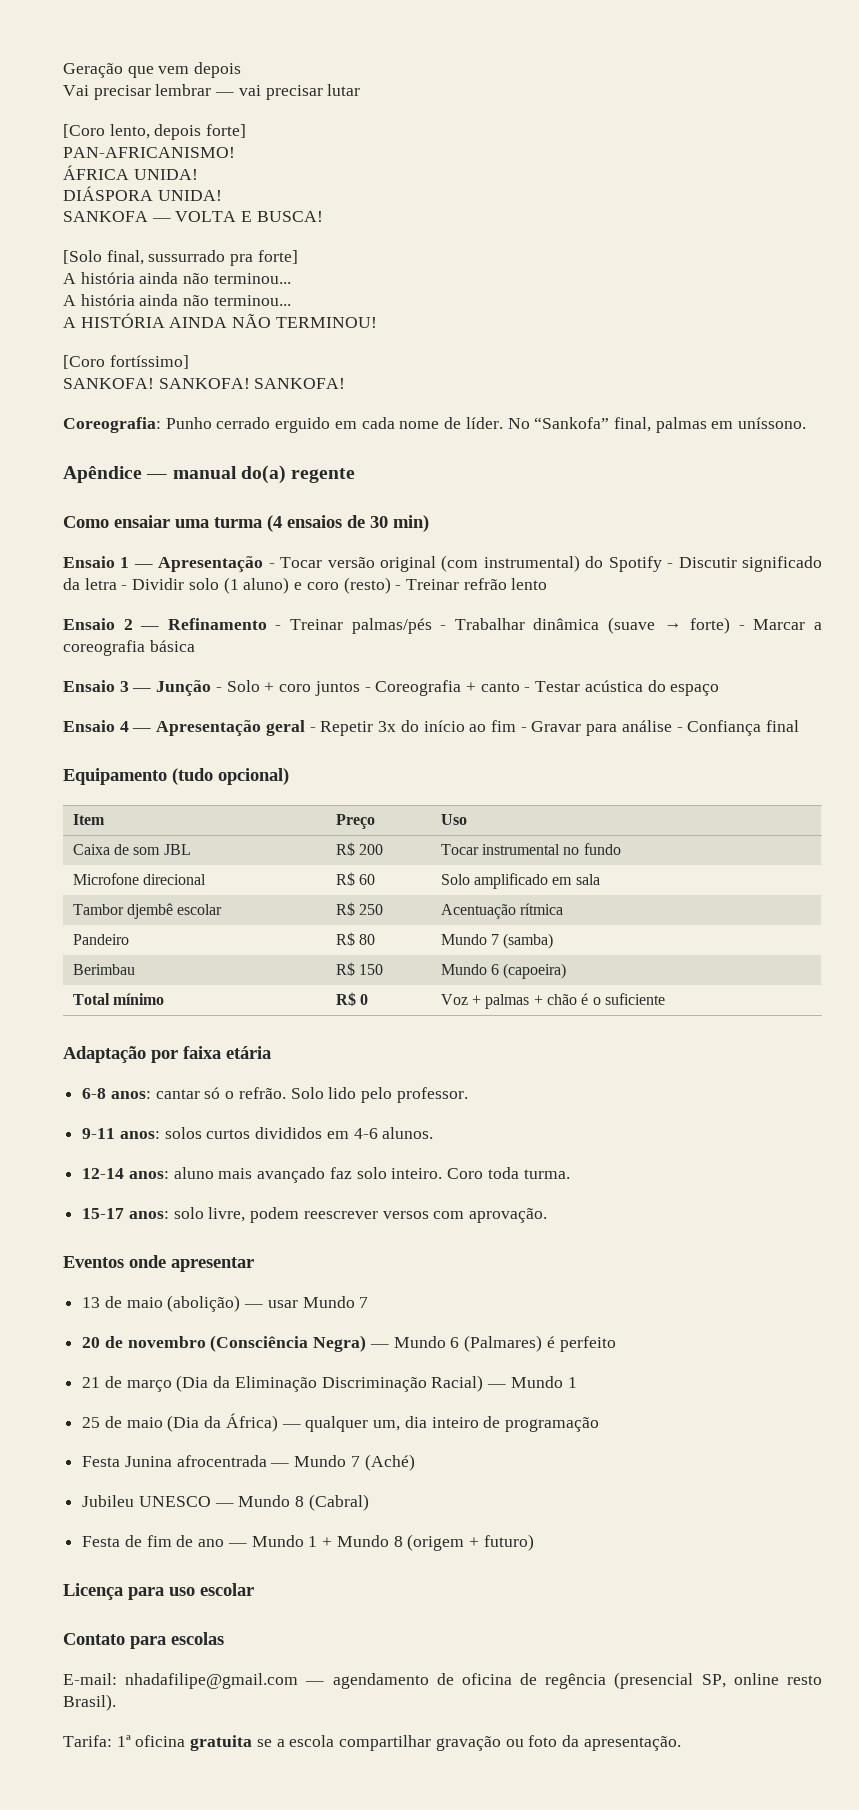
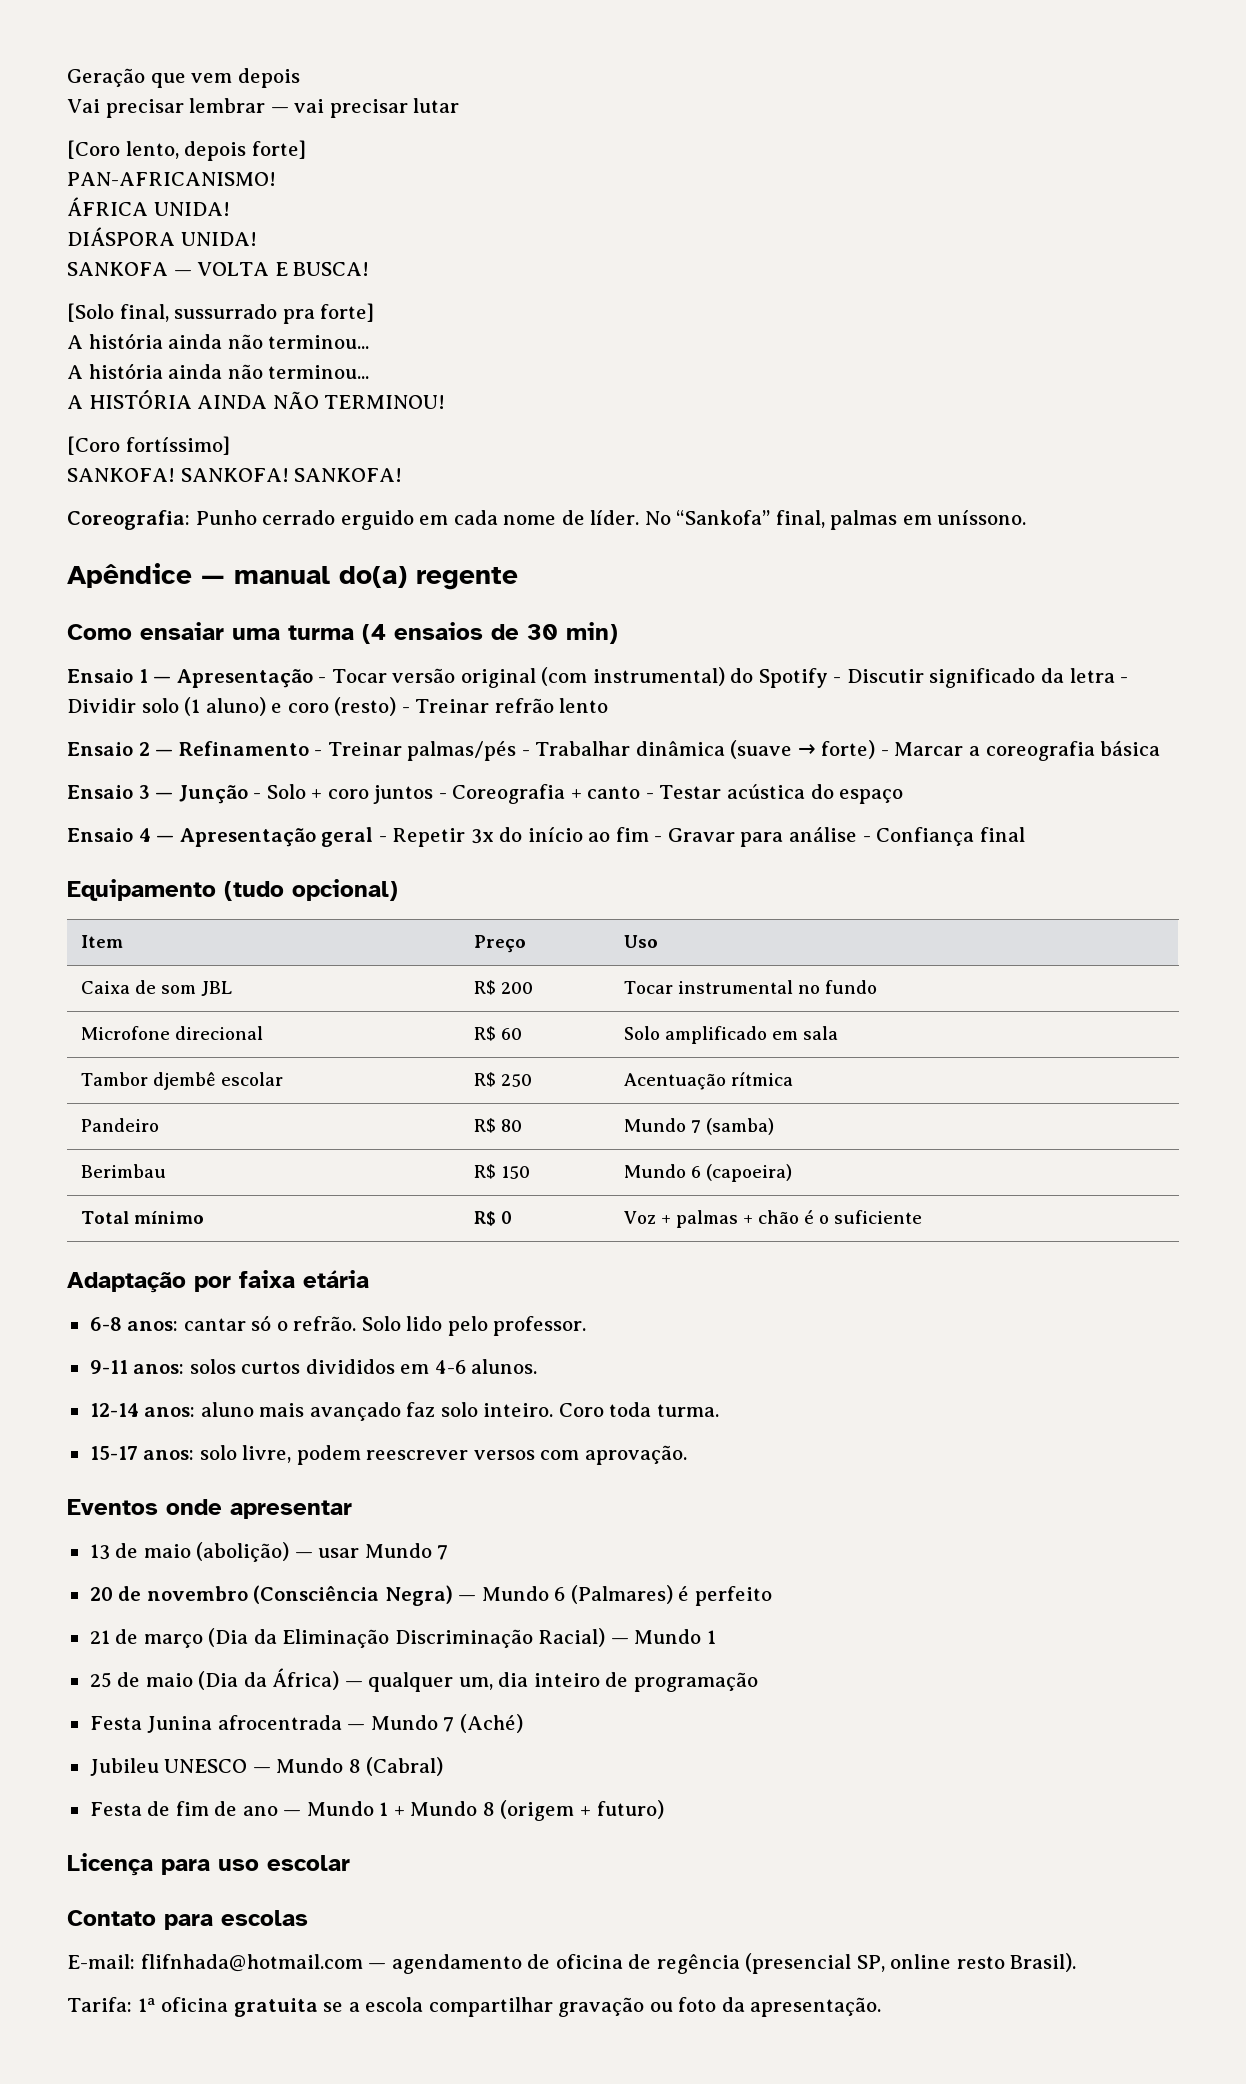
- E-mail: nhadafilipe@gmail.com — agendamento de oficina de regência (presencial SP, online resto Brasil).
+ E-mail: flifnhada@hotmail.com — agendamento de oficina de regência (presencial SP, online resto Brasil).

